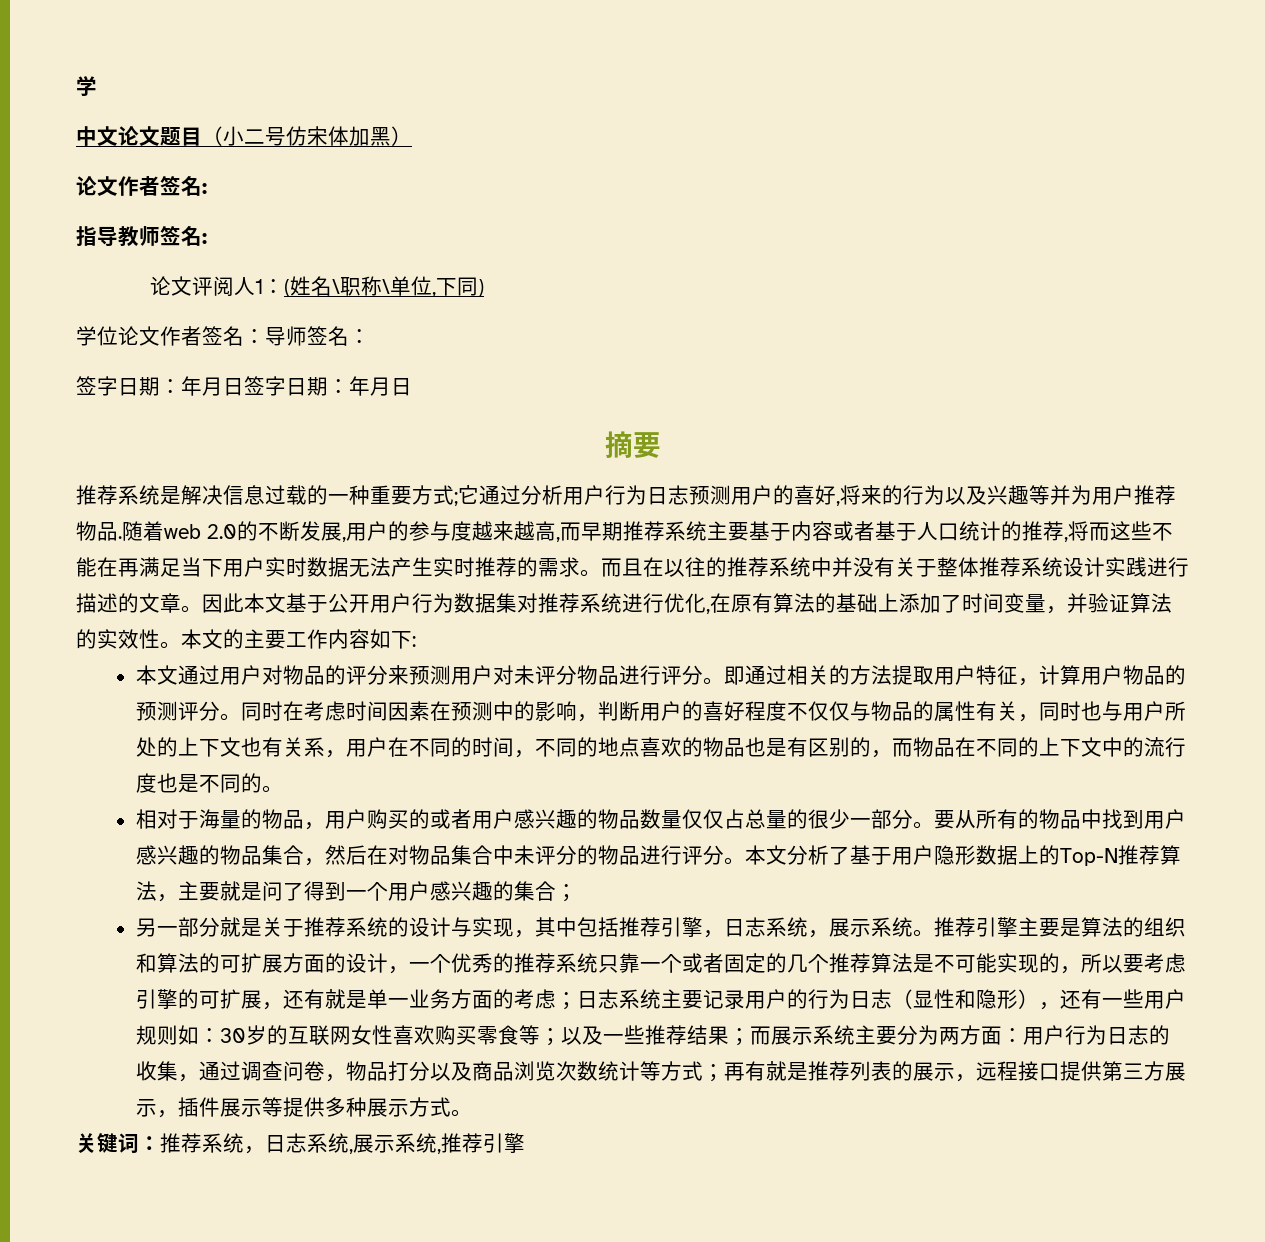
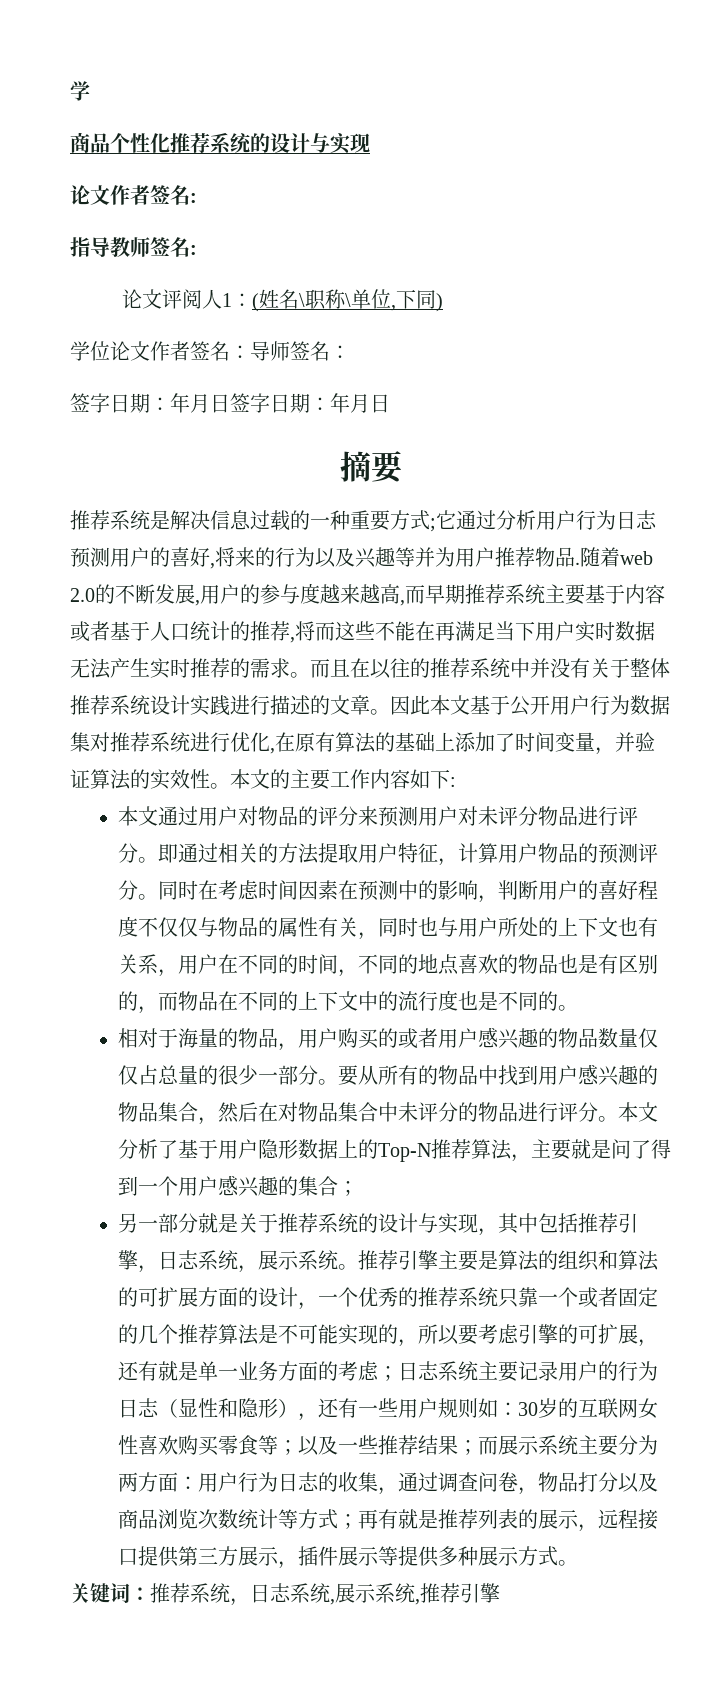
- 中文论文题目（小二号仿宋体加黑）
+ 商品个性化推荐系统的设计与实现

